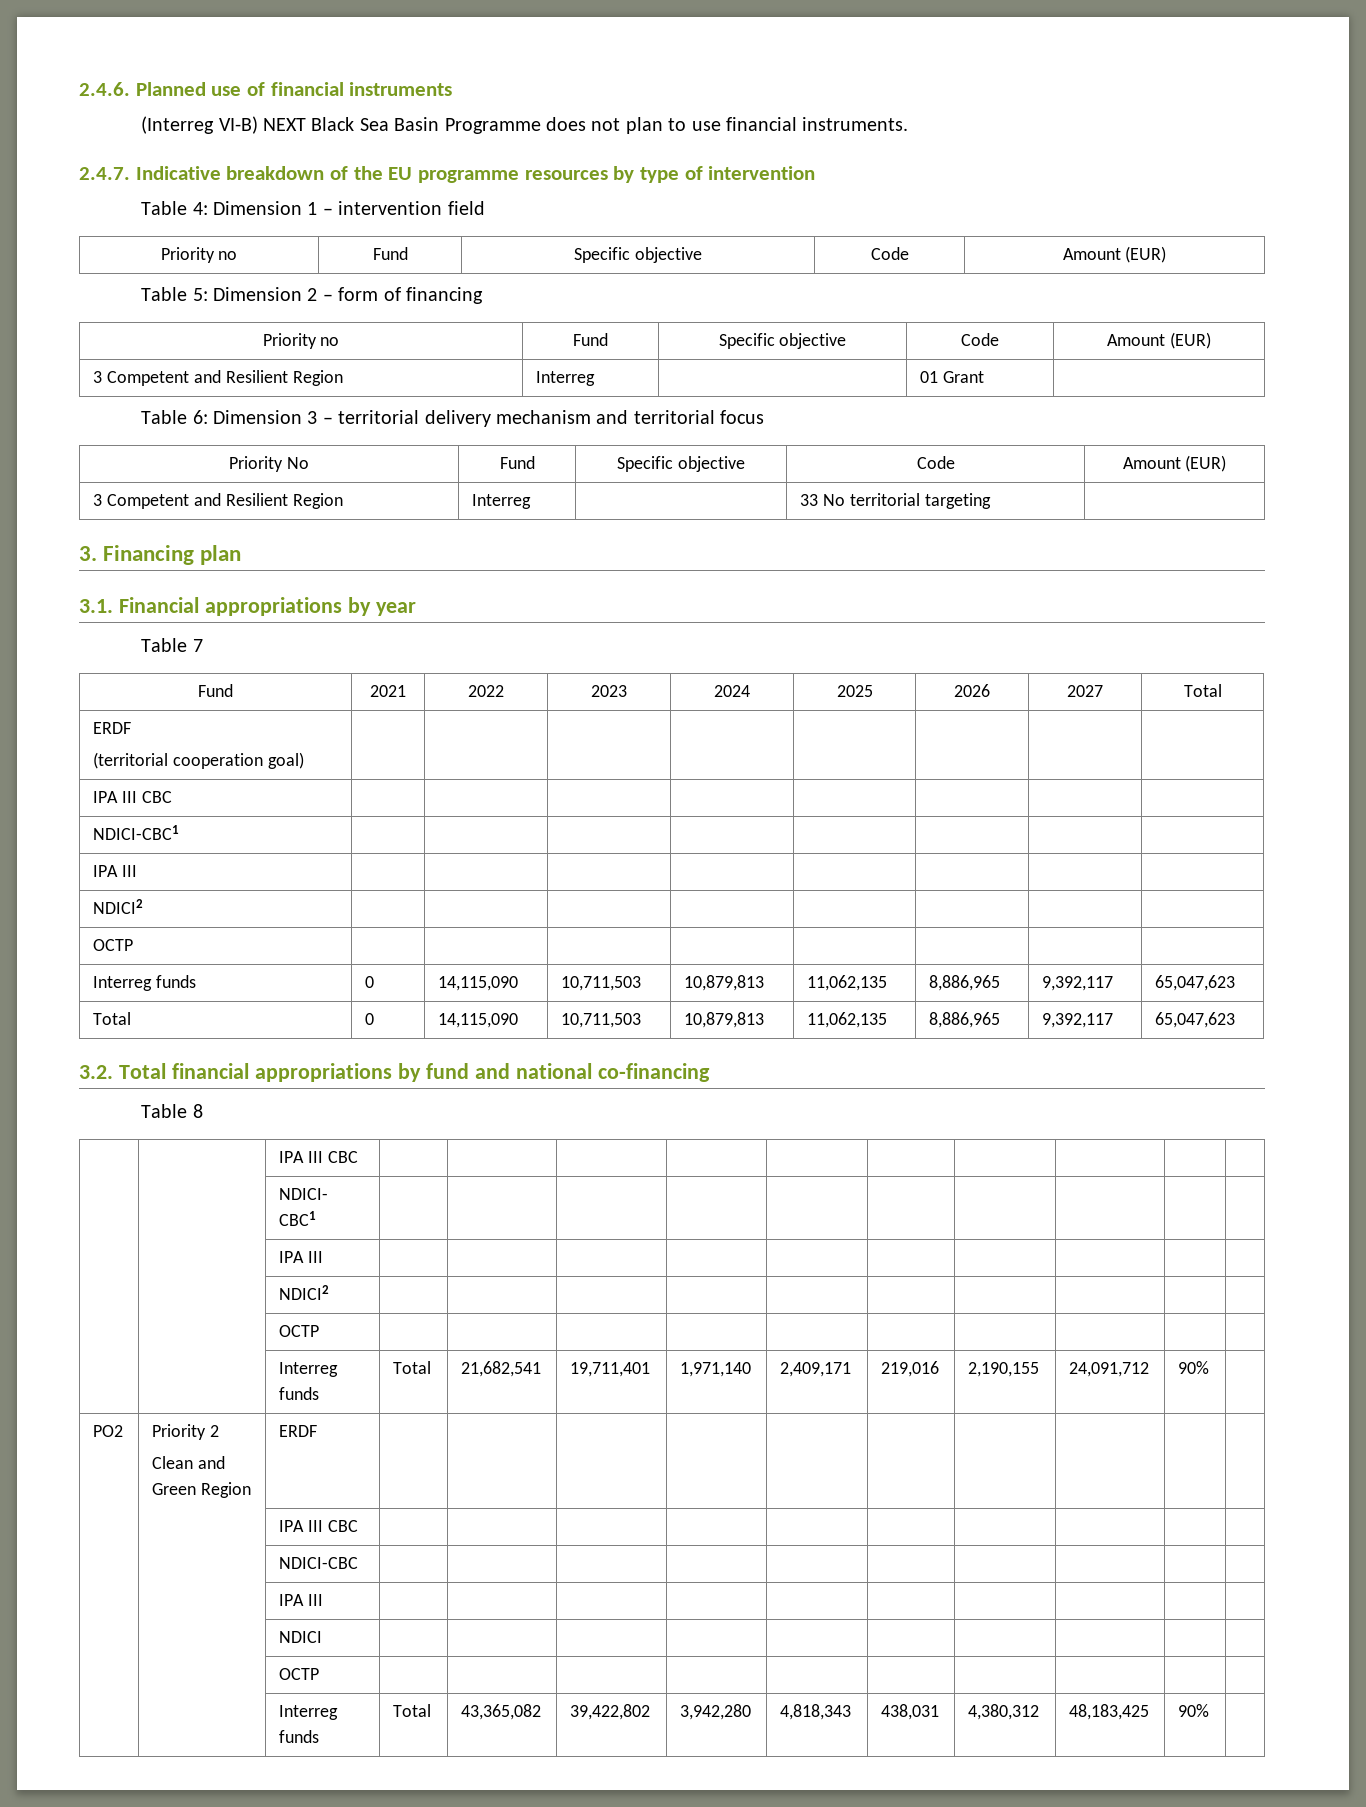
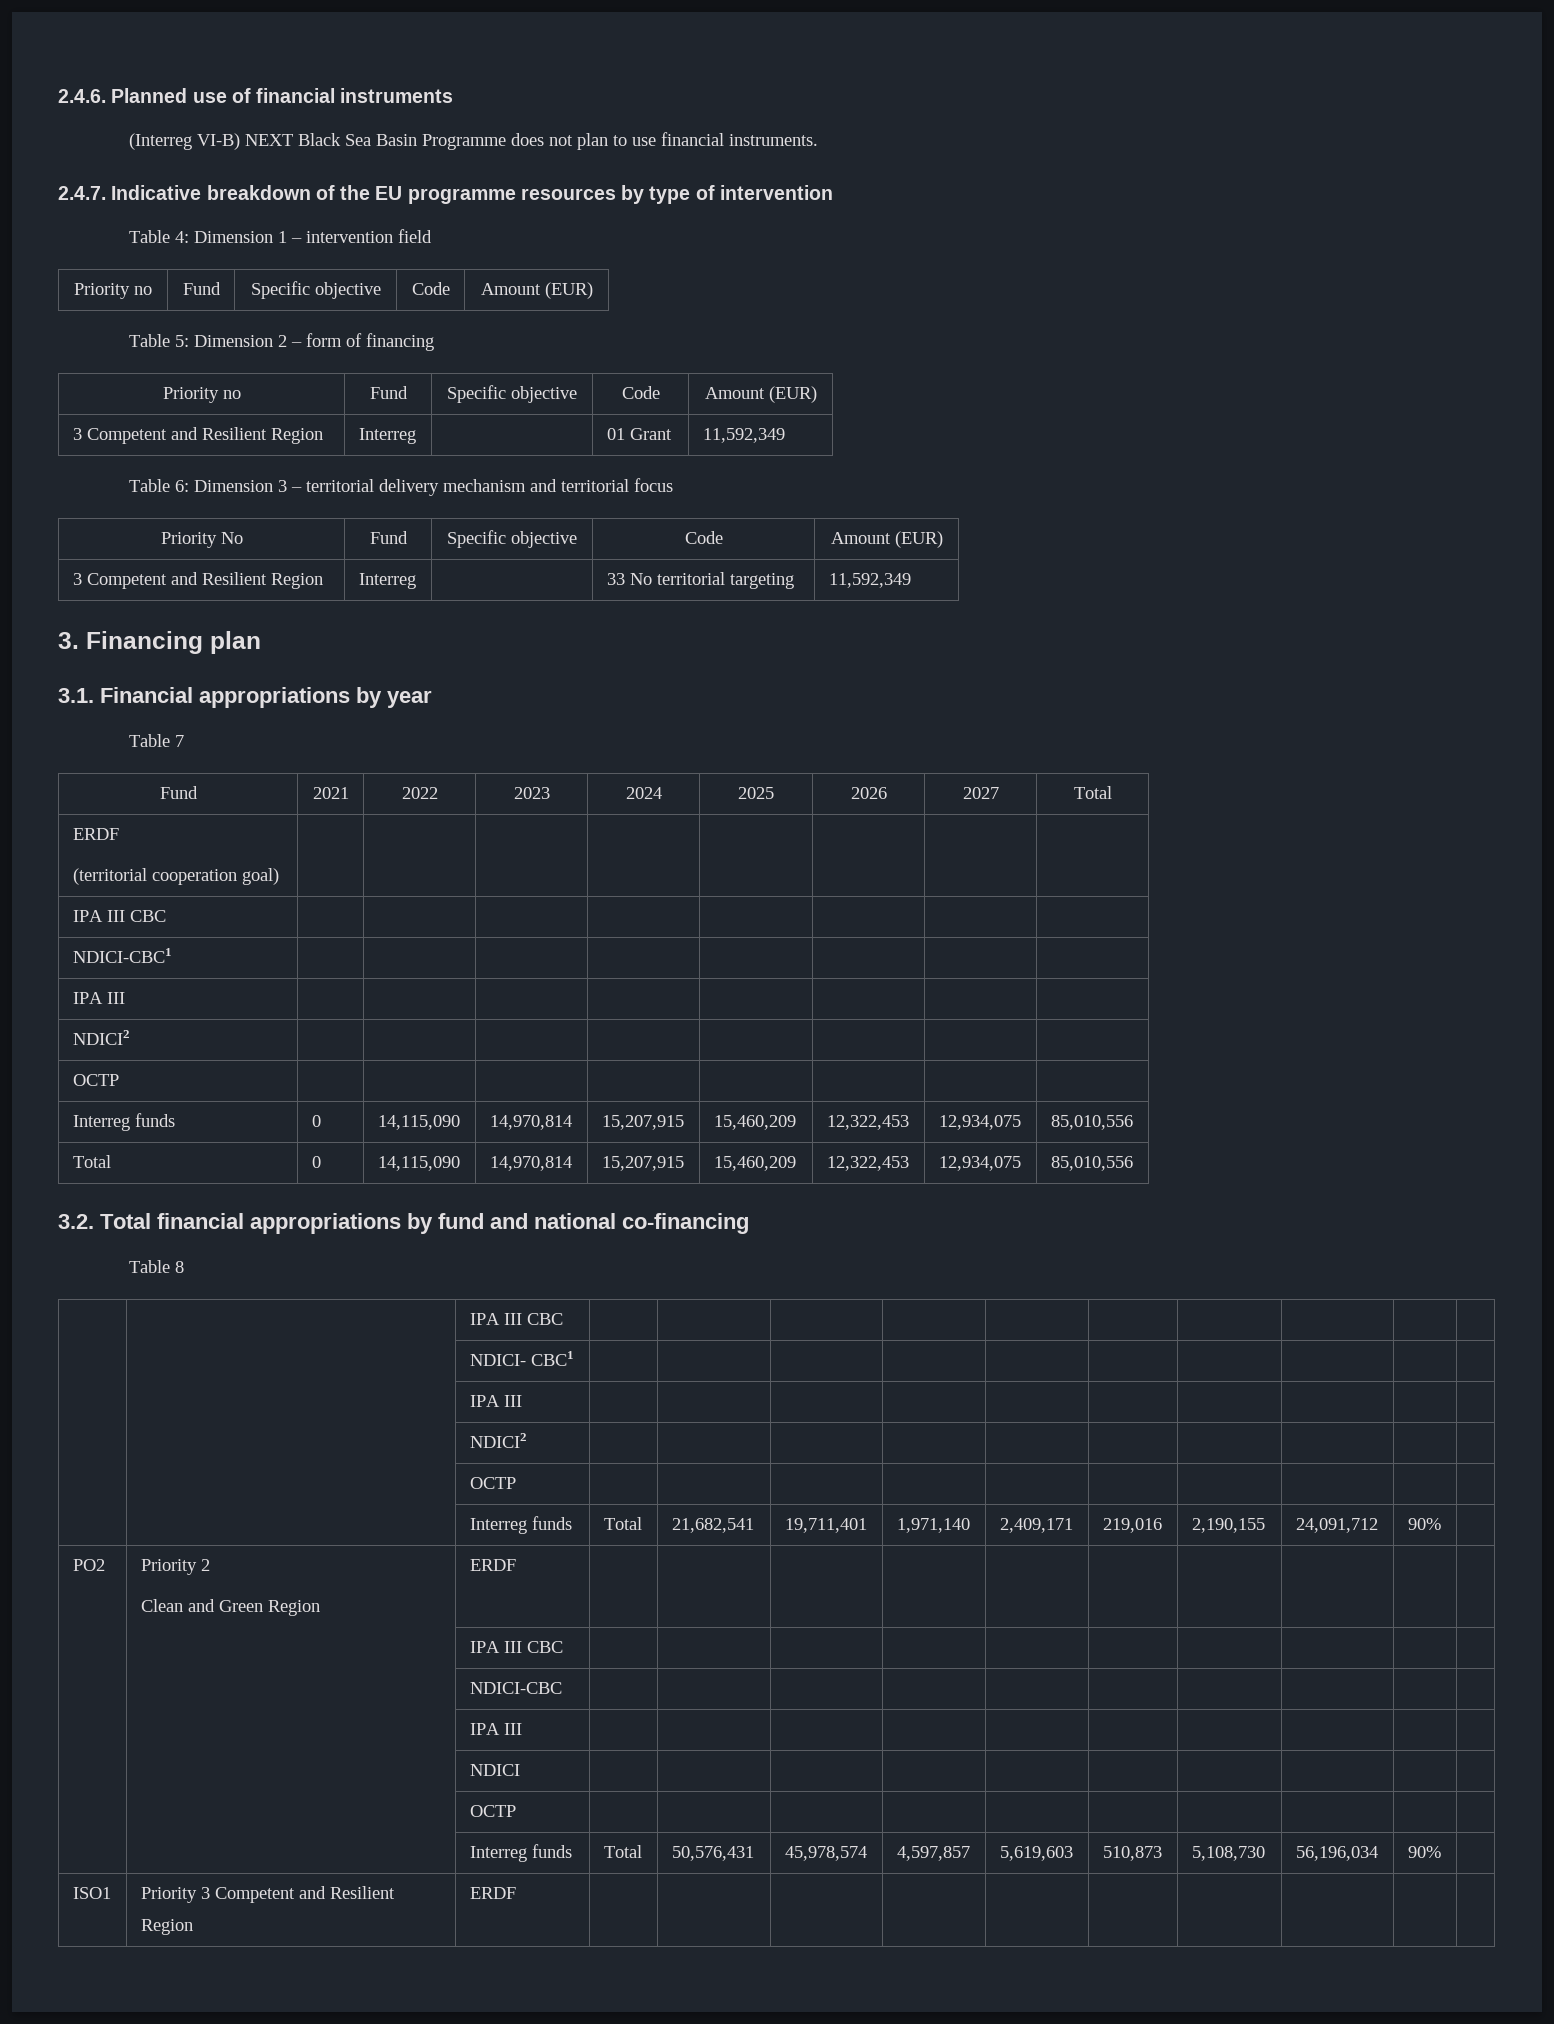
- 3 Competent and Resilient Region | Interreg | | 01 Grant |
+ 3 Competent and Resilient Region | Interreg | | 01 Grant | 11,592,349
- 3 Competent and Resilient Region | Interreg | | 33 No territorial targeting |
+ 3 Competent and Resilient Region | Interreg | | 33 No territorial targeting | 11,592,349
- Interreg funds | 0 | 14,115,090 | 10,711,503 | 10,879,813 | 11,062,135 | 8,886,965 | 9,392,117 | 65,047,623
- Total | 0 | 14,115,090 | 10,711,503 | 10,879,813 | 11,062,135 | 8,886,965 | 9,392,117 | 65,047,623
+ Interreg funds | 0 | 14,115,090 | 14,970,814 | 15,207,915 | 15,460,209 | 12,322,453 | 12,934,075 | 85,010,556
+ Total | 0 | 14,115,090 | 14,970,814 | 15,207,915 | 15,460,209 | 12,322,453 | 12,934,075 | 85,010,556
- | | Interreg funds | Total | 43,365,082 | 39,422,802 | 3,942,280 | 4,818,343 | 438,031 | 4,380,312 | 48,183,425 | 90% |
+ | | Interreg funds | Total | 50,576,431 | 45,978,574 | 4,597,857 | 5,619,603 | 510,873 | 5,108,730 | 56,196,034 | 90% |
+ ISO1 | Priority 3 Competent and Resilient Region | ERDF | | | | | | | | | |

